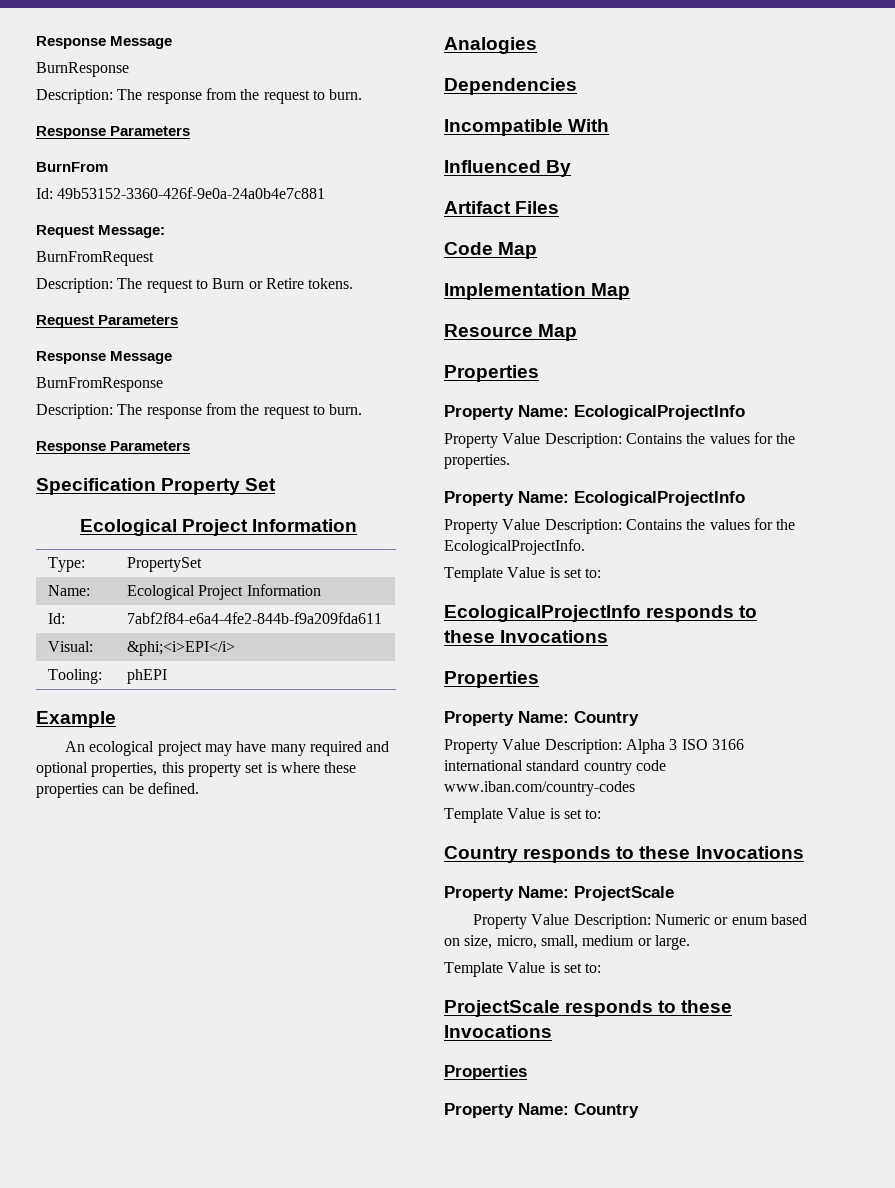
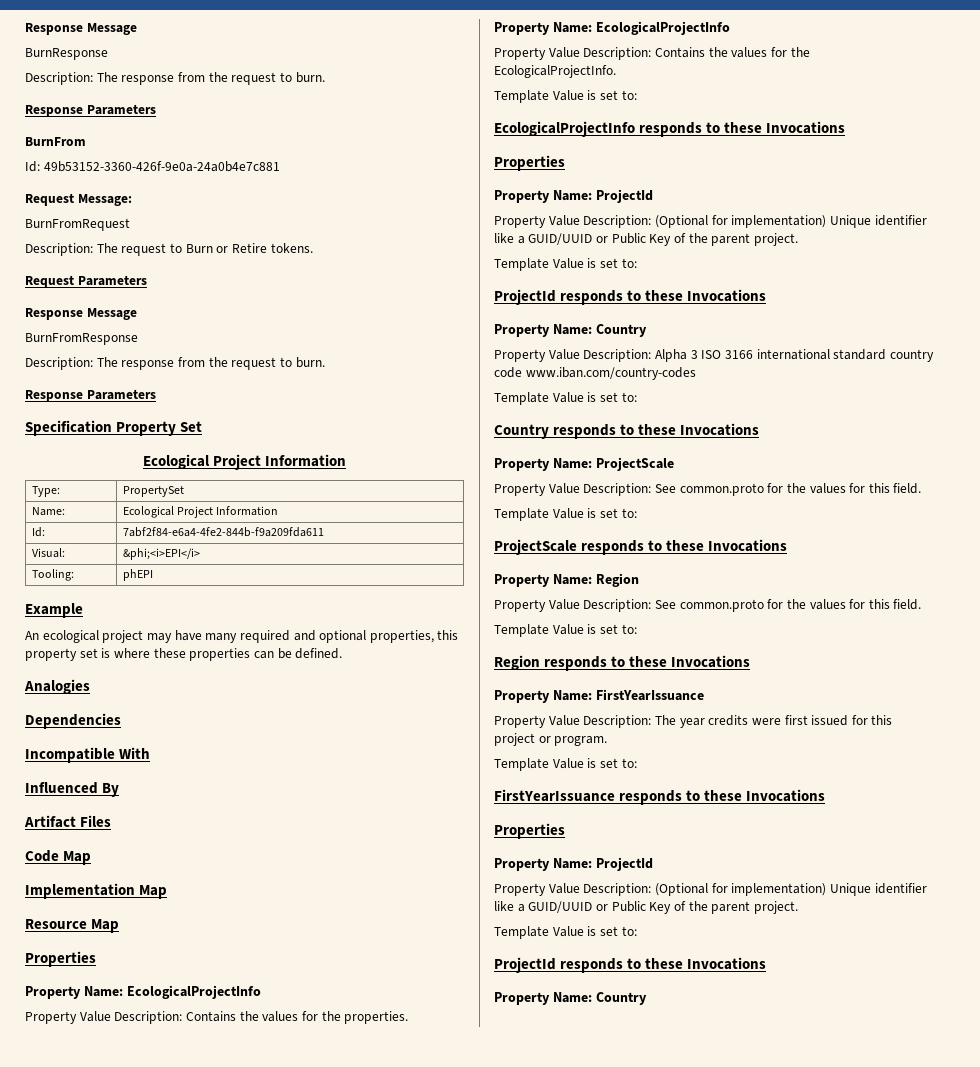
  EcologicalProjectInfo responds to these Invocations
  Properties
+ Property Name: ProjectId
+ Property Value Description: (Optional for implementation) Unique identifier like a GUID/UUID or Public Key of the parent project.
+ Template Value is set to:
+ ProjectId responds to these Invocations
  Property Name: ProjectScale
- Property Value Description: Numeric or enum based on size, micro, small, medium or large.
+ Property Value Description: See common.proto for the values for this field.
  ProjectScale responds to these Invocations
+ Property Name: Region
+ Property Value Description: See common.proto for the values for this field.
+ Template Value is set to:
+ Region responds to these Invocations
+ Property Name: FirstYearIssuance
+ Property Value Description: The year credits were first issued for this project or program.
+ Template Value is set to:
+ FirstYearIssuance responds to these Invocations
  Properties
+ Property Name: ProjectId
+ Property Value Description: (Optional for implementation) Unique identifier like a GUID/UUID or Public Key of the parent project.
+ Template Value is set to:
+ ProjectId responds to these Invocations

